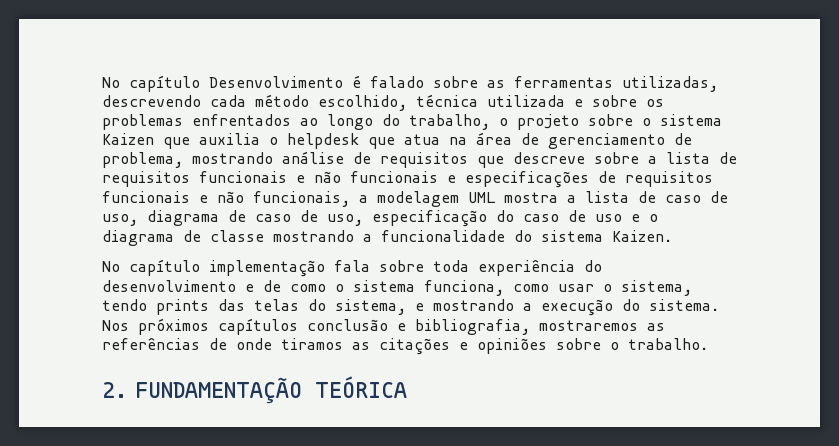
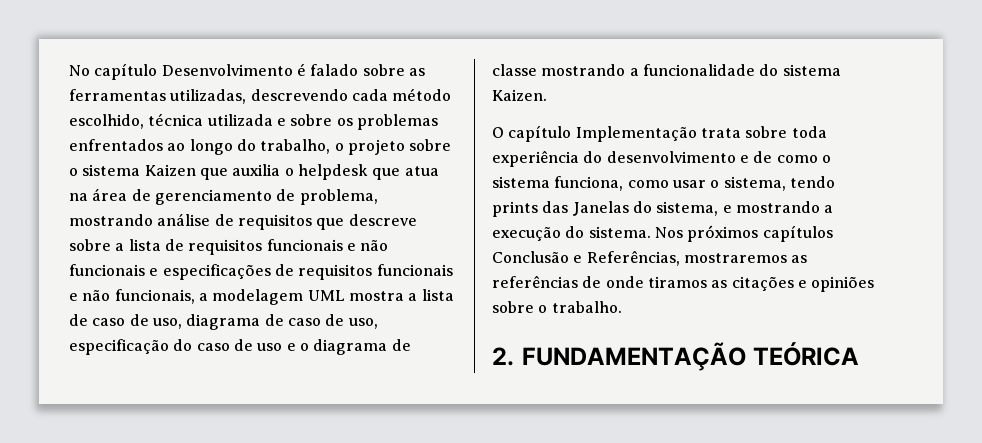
- No capítulo implementação fala sobre toda experiência do desenvolvimento e de como o sistema funciona, como usar o sistema, tendo prints das telas do sistema, e mostrando a execução do sistema.
+ O capítulo Implementação trata sobre toda experiência do desenvolvimento e de como o sistema funciona, como usar o sistema, tendo prints das Janelas do sistema, e mostrando a execução do sistema.
- Nos próximos capítulos conclusão e bibliografia, mostraremos as referências de onde tiramos as citações e opiniões sobre o trabalho.
+ Nos próximos capítulos Conclusão e Referências, mostraremos as referências de onde tiramos as citações e opiniões sobre o trabalho.

